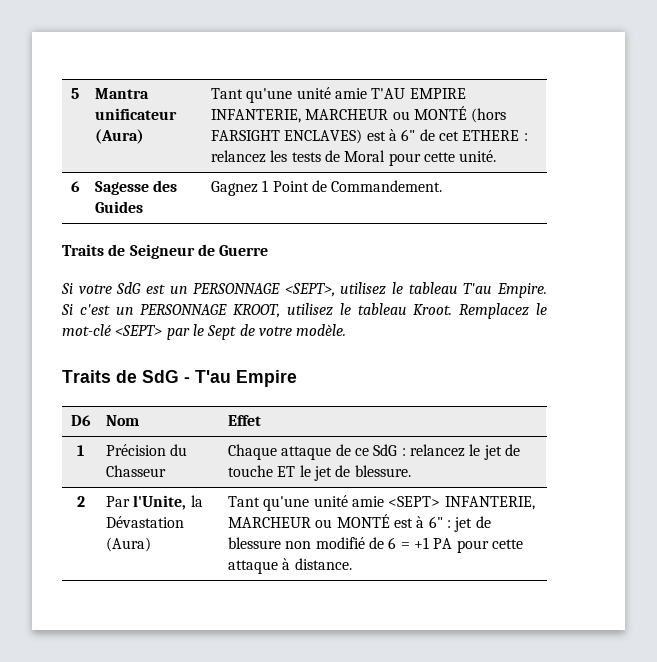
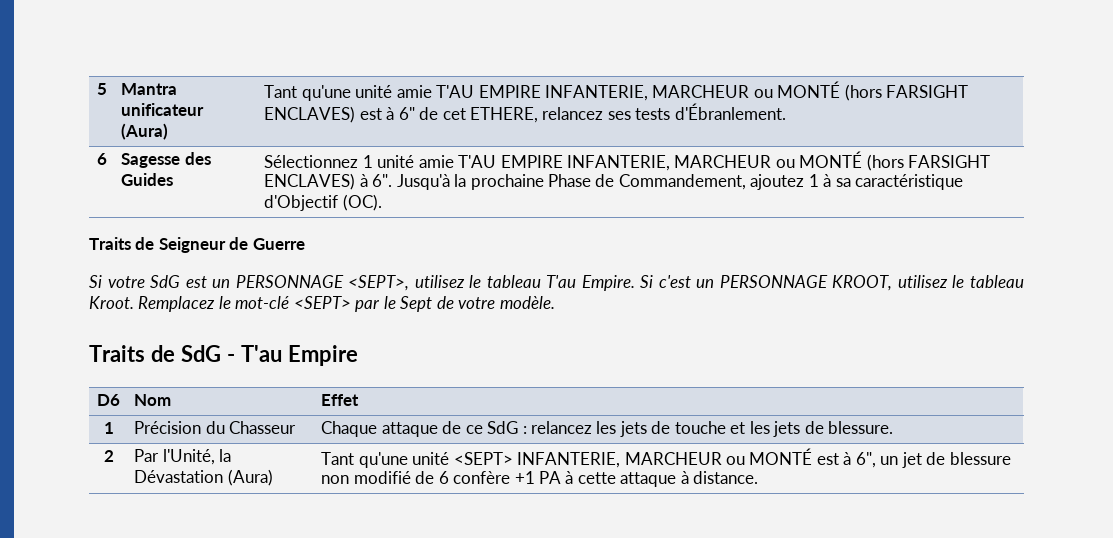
- 5 | Mantra unificateur (Aura) | Tant qu'une unité amie T'AU EMPIRE INFANTERIE, MARCHEUR ou MONTÉ (hors FARSIGHT ENCLAVES) est à 6" de cet ETHERE : relancez les tests de Moral pour cette unité.
- 6 | Sagesse des Guides | Gagnez 1 Point de Commandement.
+ 5 | Mantra unificateur (Aura) | Tant qu'une unité amie T'AU EMPIRE INFANTERIE, MARCHEUR ou MONTÉ (hors FARSIGHT ENCLAVES) est à 6" de cet ETHERE, relancez ses tests d'Ébranlement.
+ 6 | Sagesse des Guides | Sélectionnez 1 unité amie T'AU EMPIRE INFANTERIE, MARCHEUR ou MONTÉ (hors FARSIGHT ENCLAVES) à 6". Jusqu'à la prochaine Phase de Commandement, ajoutez 1 à sa caractéristique d'Objectif (OC).
- 1 | Précision du Chasseur | Chaque attaque de ce SdG : relancez le jet de touche ET le jet de blessure.
+ 1 | Précision du Chasseur | Chaque attaque de ce SdG : relancez les jets de touche et les jets de blessure.
- 2 | Par l'Unite, la Dévastation (Aura) | Tant qu'une unité amie <SEPT> INFANTERIE, MARCHEUR ou MONTÉ est à 6" : jet de blessure non modifié de 6 = +1 PA pour cette attaque à distance.
+ 2 | Par l'Unité, la Dévastation (Aura) | Tant qu'une unité <SEPT> INFANTERIE, MARCHEUR ou MONTÉ est à 6", un jet de blessure non modifié de 6 confère +1 PA à cette attaque à distance.

